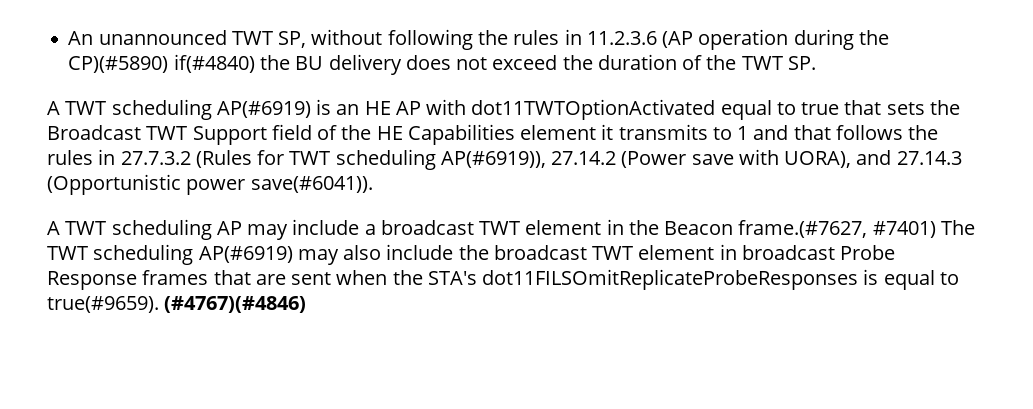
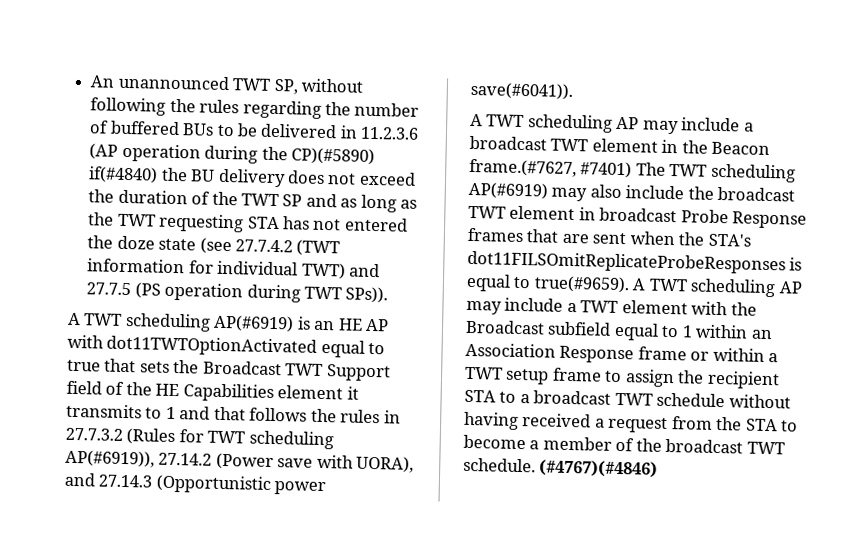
- An unannounced TWT SP, without following the rules in 11.2.3.6 (AP operation during the CP)(#5890) if(#4840) the BU delivery does not exceed the duration of the TWT SP.
+ An unannounced TWT SP, without following the rules regarding the number of buffered BUs to be delivered in 11.2.3.6 (AP operation during the CP)(#5890) if(#4840) the BU delivery does not exceed the duration of the TWT SP and as long as the TWT requesting STA has not entered the doze state (see 27.7.4.2 (TWT information for individual TWT) and 27.7.5 (PS operation during TWT SPs)).
+ A TWT scheduling AP may include a TWT element with the Broadcast subfield equal to 1 within an Association Response frame or within a TWT setup frame to assign the recipient STA to a broadcast TWT schedule without having received a request from the STA to become a member of the broadcast TWT schedule.

